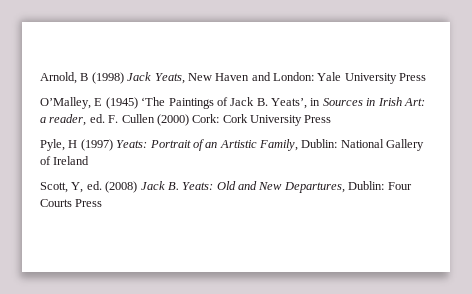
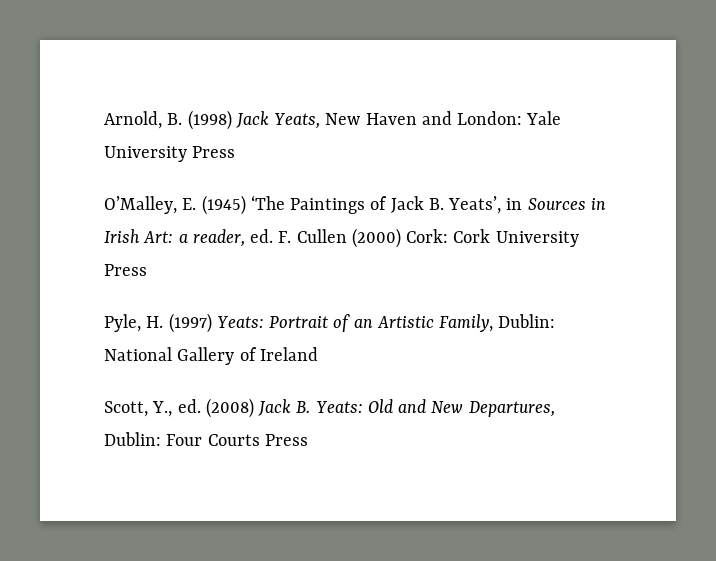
- Arnold, B (1998) Jack Yeats, New Haven and London: Yale University Press
+ Arnold, B. (1998) Jack Yeats, New Haven and London: Yale University Press
- O’Malley, E (1945) ‘The Paintings of Jack B. Yeats’, in Sources in Irish Art: a reader, ed. F. Cullen (2000) Cork: Cork University Press
+ O’Malley, E. (1945) ‘The Paintings of Jack B. Yeats’, in Sources in Irish Art: a reader, ed. F. Cullen (2000) Cork: Cork University Press
- Pyle, H (1997) Yeats: Portrait of an Artistic Family, Dublin: National Gallery of Ireland
+ Pyle, H. (1997) Yeats: Portrait of an Artistic Family, Dublin: National Gallery of Ireland
- Scott, Y, ed. (2008) Jack B. Yeats: Old and New Departures, Dublin: Four Courts Press
+ Scott, Y., ed. (2008) Jack B. Yeats: Old and New Departures, Dublin: Four Courts Press

